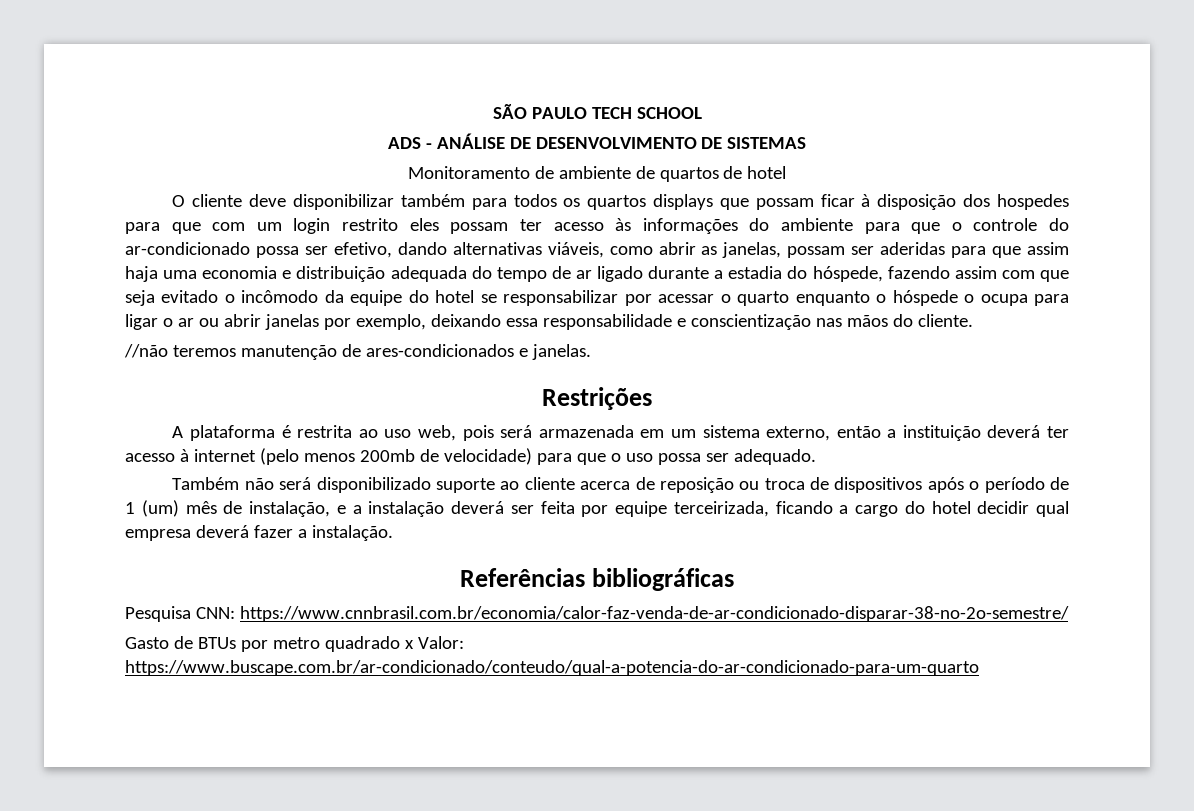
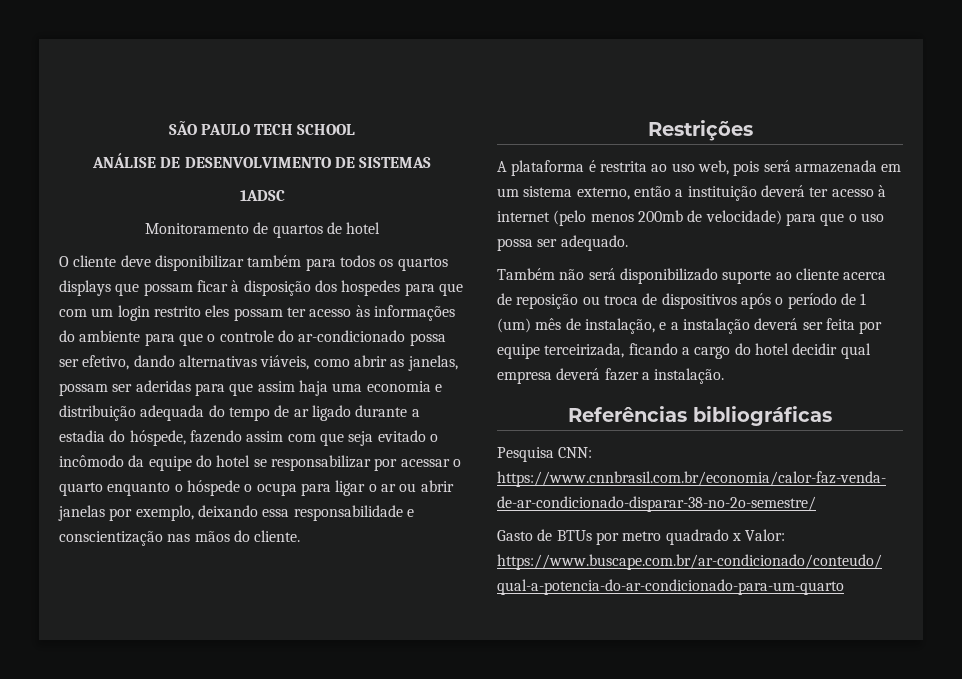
- ADS - ANÁLISE DE DESENVOLVIMENTO DE SISTEMAS
+ ANÁLISE DE DESENVOLVIMENTO DE SISTEMAS
+ 1ADSC
- Monitoramento de ambiente de quartos de hotel
+ Monitoramento de quartos de hotel
- //não teremos manutenção de ares-condicionados e janelas.

